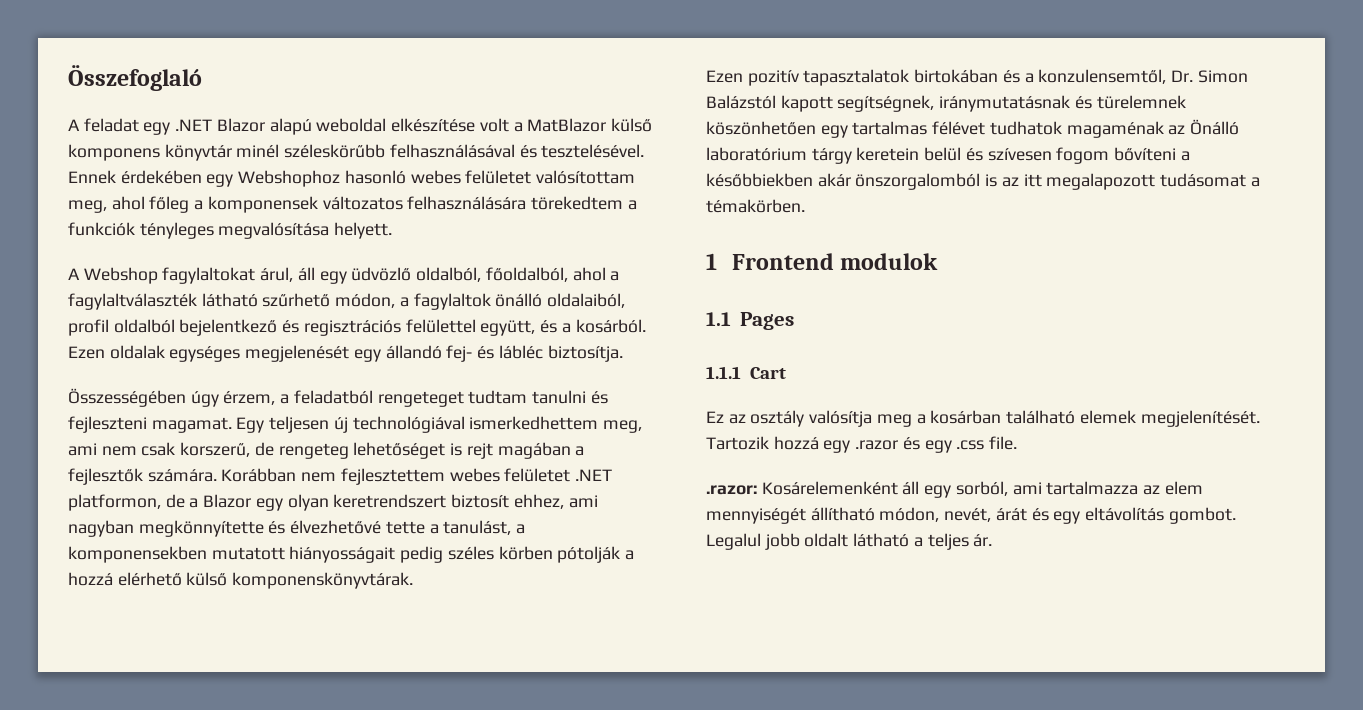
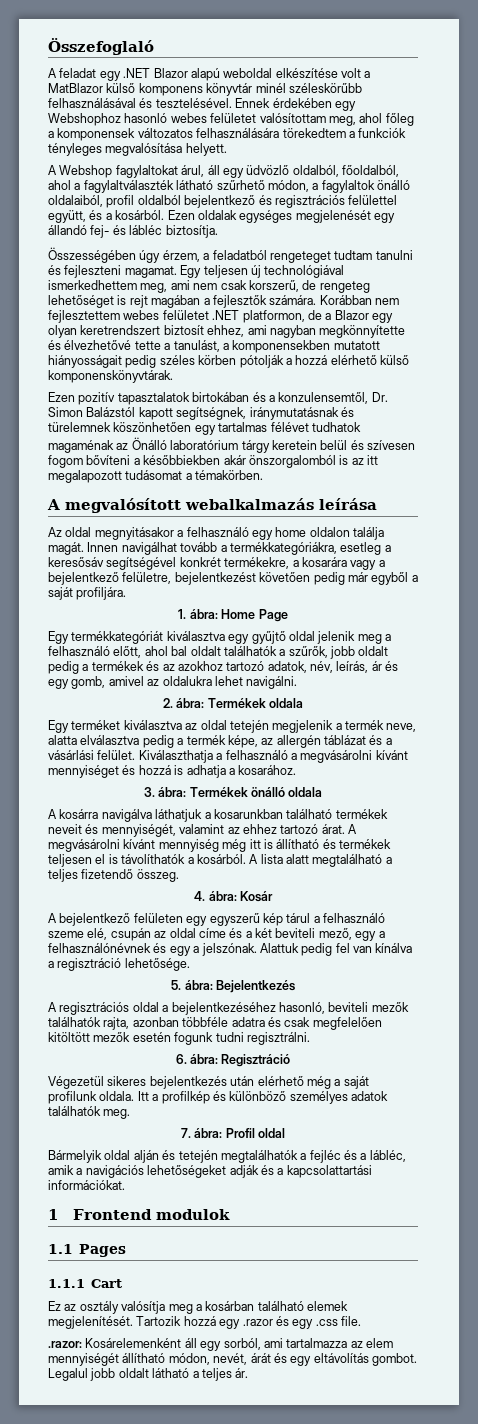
+ A megvalósított webalkalmazás leírása
+ Az oldal megnyitásakor a felhasználó egy home oldalon találja magát. Innen navigálhat tovább a termékkategóriákra, esetleg a keresősáv segítségével konkrét termékekre, a kosarára vagy a bejelentkező felületre, bejelentkezést követően pedig már egyből a saját profiljára.
+ 1. ábra: Home Page
+ Egy termékkategóriát kiválasztva egy gyűjtő oldal jelenik meg a felhasználó előtt, ahol bal oldalt találhatók a szűrők, jobb oldalt pedig a termékek és az azokhoz tartozó adatok, név, leírás, ár és egy gomb, amivel az oldalukra lehet navigálni.
+ 2. ábra: Termékek oldala
+ Egy terméket kiválasztva az oldal tetején megjelenik a termék neve, alatta elválasztva pedig a termék képe, az allergén táblázat és a vásárlási felület. Kiválaszthatja a felhasználó a megvásárolni kívánt mennyiséget és hozzá is adhatja a kosarához.
+ 3. ábra: Termékek önálló oldala
+ A kosárra navigálva láthatjuk a kosarunkban található termékek neveit és mennyiségét, valamint az ehhez tartozó árat. A megvásárolni kívánt mennyiség még itt is állítható és termékek teljesen el is távolíthatók a kosárból. A lista alatt megtalálható a teljes fizetendő összeg.
+ 4. ábra: Kosár
+ A bejelentkező felületen egy egyszerű kép tárul a felhasználó szeme elé, csupán az oldal címe és a két beviteli mező, egy a felhasználónévnek és egy a jelszónak. Alattuk pedig fel van kínálva a regisztráció lehetősége.
+ 5. ábra: Bejelentkezés
+ A regisztrációs oldal a bejelentkezéséhez hasonló, beviteli mezők találhatók rajta, azonban többféle adatra és csak megfelelően kitöltött mezők esetén fogunk tudni regisztrálni.
+ 6. ábra: Regisztráció
+ Végezetül sikeres bejelentkezés után elérhető még a saját profilunk oldala. Itt a profilkép és különböző személyes adatok találhatók meg.
+ 7. ábra: Profil oldal
+ Bármelyik oldal alján és tetején megtalálhatók a fejléc és a lábléc, amik a navigációs lehetőségeket adják és a kapcsolattartási információkat.

